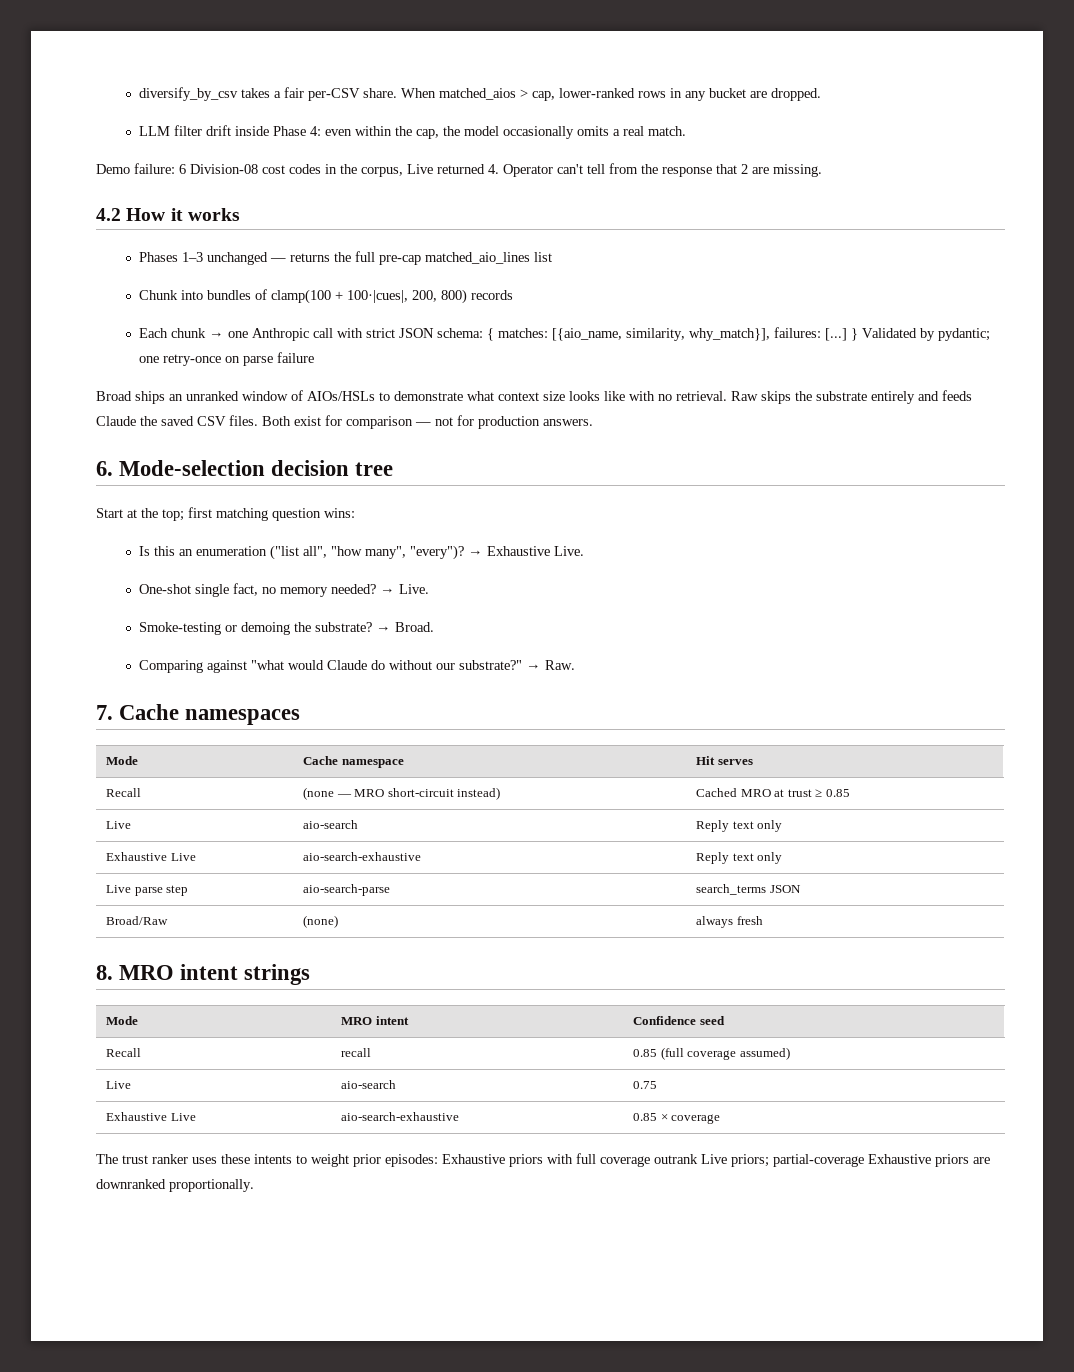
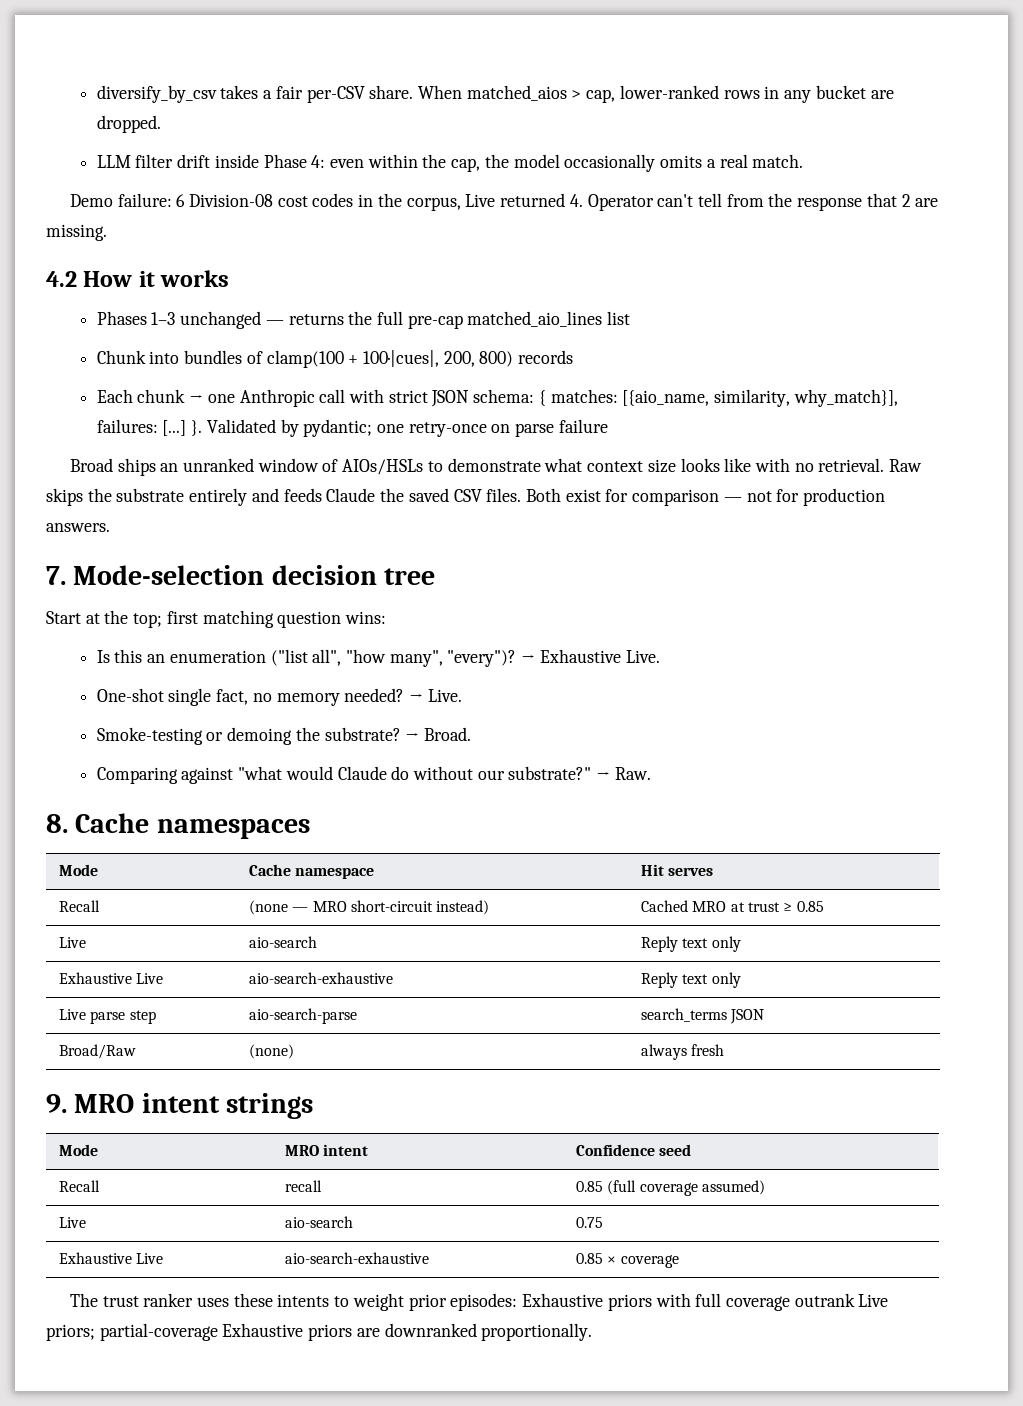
- } Validated by pydantic; one retry-once on parse failure
+ }. Validated by pydantic; one retry-once on parse failure
- 6. Mode-selection decision tree
+ 7. Mode-selection decision tree
- 7. Cache namespaces
+ 8. Cache namespaces
- 8. MRO intent strings
+ 9. MRO intent strings

